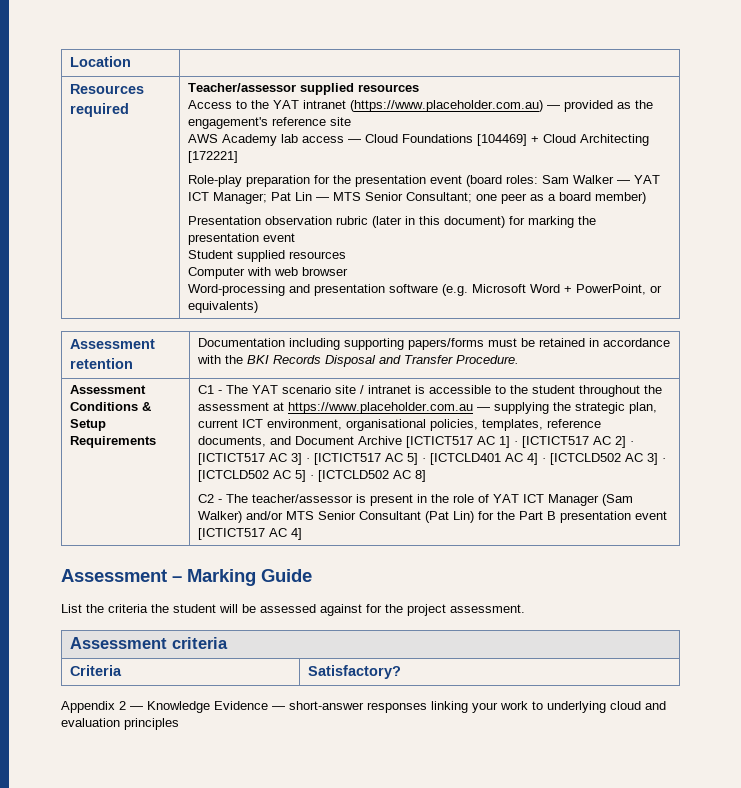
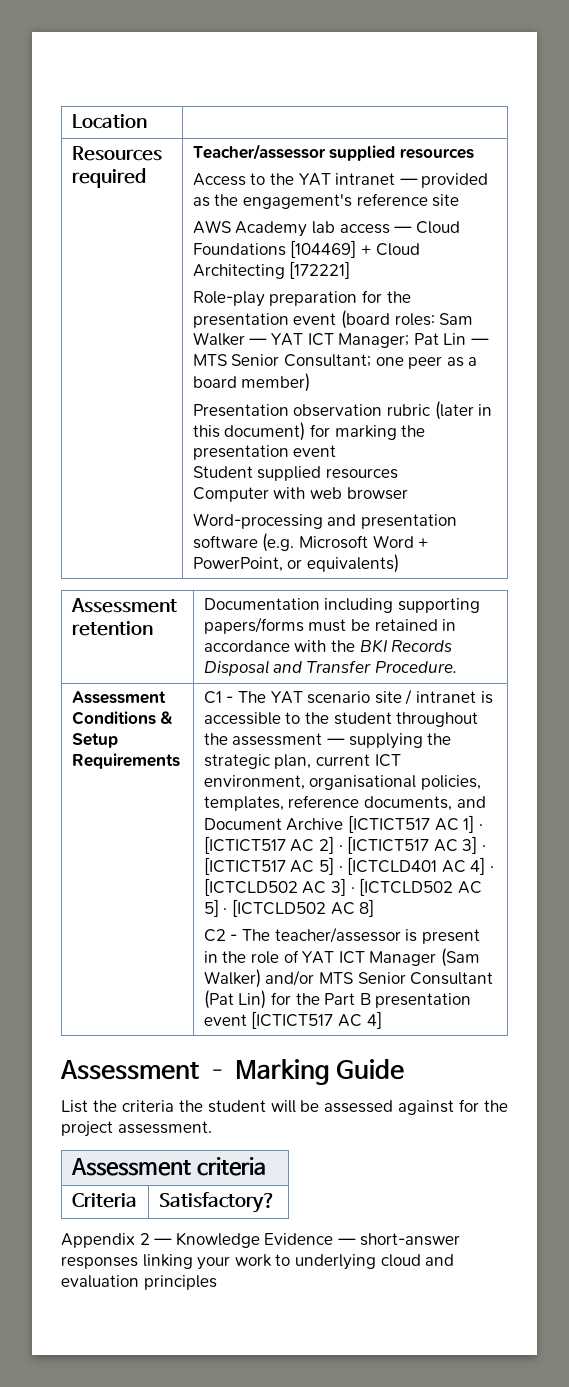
- Access to the YAT intranet (https://www.placeholder.com.au) — provided as the engagement's reference site
+ Access to the YAT intranet — provided as the engagement's reference site
- C1 - The YAT scenario site / intranet is accessible to the student throughout the assessment at https://www.placeholder.com.au — supplying the strategic plan, current ICT environment, organisational policies, templates, reference documents, and Document Archive [ICTICT517 AC 1] · [ICTICT517 AC 2] · [ICTICT517 AC 3] · [ICTICT517 AC 5] · [ICTCLD401 AC 4] · [ICTCLD502 AC 3] · [ICTCLD502 AC 5] · [ICTCLD502 AC 8]
+ C1 - The YAT scenario site / intranet is accessible to the student throughout the assessment — supplying the strategic plan, current ICT environment, organisational policies, templates, reference documents, and Document Archive [ICTICT517 AC 1] · [ICTICT517 AC 2] · [ICTICT517 AC 3] · [ICTICT517 AC 5] · [ICTCLD401 AC 4] · [ICTCLD502 AC 3] · [ICTCLD502 AC 5] · [ICTCLD502 AC 8]

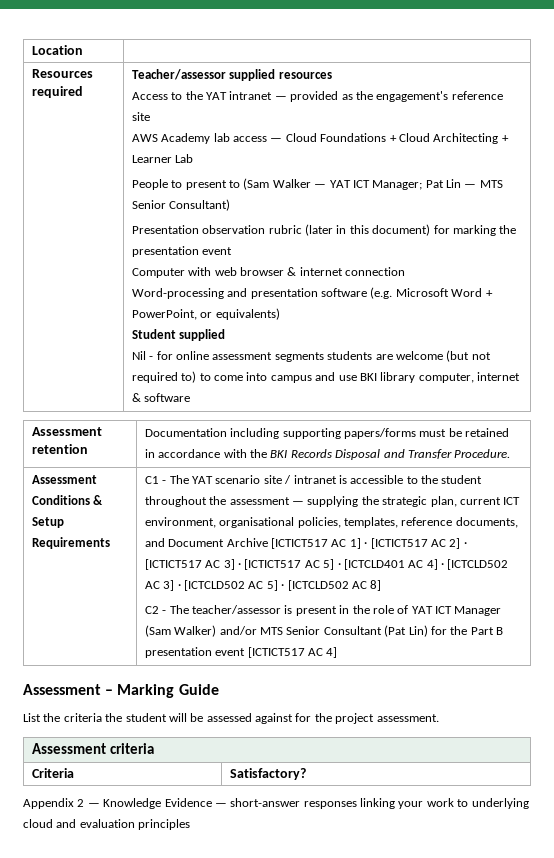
- AWS Academy lab access — Cloud Foundations [104469] + Cloud Architecting [172221]
- Role-play preparation for the presentation event (board roles: Sam Walker — YAT ICT Manager; Pat Lin — MTS Senior Consultant; one peer as a board member)
+ AWS Academy lab access — Cloud Foundations + Cloud Architecting + Learner Lab
+ People to present to (Sam Walker — YAT ICT Manager; Pat Lin — MTS Senior Consultant)
- Student supplied resources
- Computer with web browser
+ Computer with web browser & internet connection
+ Student supplied
+ Nil - for online assessment segments students are welcome (but not required to) to come into campus and use BKI library computer, internet & software

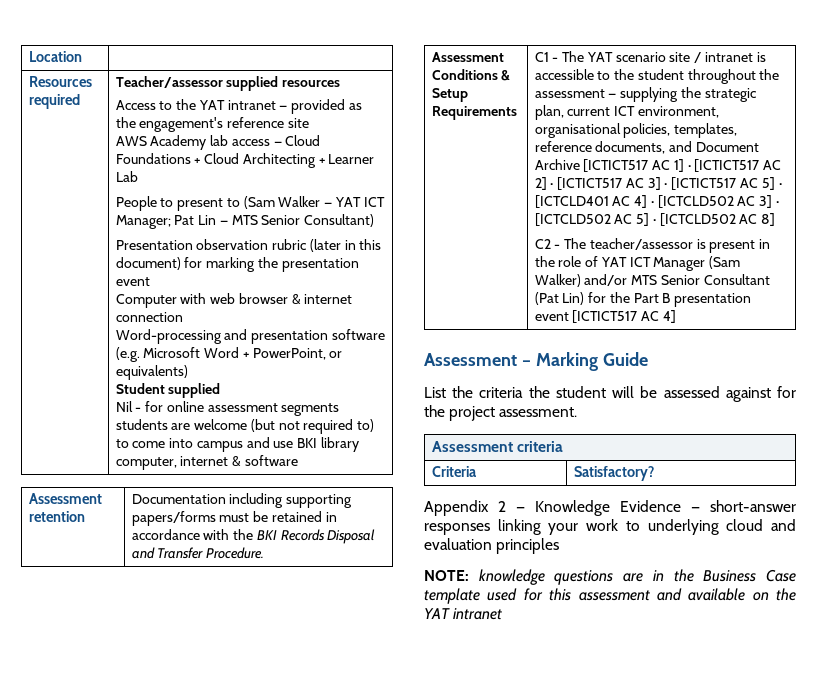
+ NOTE: knowledge questions are in the Business Case template used for this assessment and available on the YAT intranet

